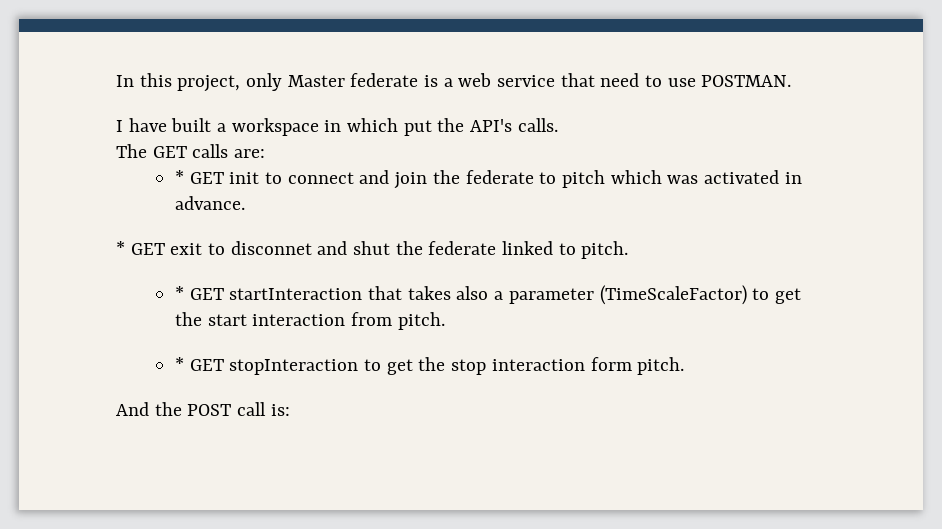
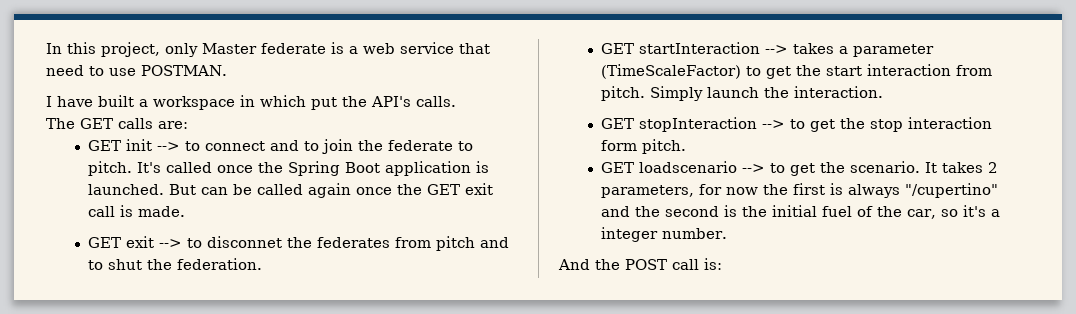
- * GET init to connect and join the federate to pitch which was activated in advance.
- * GET exit to disconnet and shut the federate linked to pitch.
- * GET startInteraction that takes also a parameter (TimeScaleFactor) to get the start interaction from pitch.
- * GET stopInteraction to get the stop interaction form pitch.
+ GET init --> to connect and to join the federate to pitch. It's called once the Spring Boot application is launched. But can be called again once the GET exit call is made.
+ GET exit --> to disconnet the federates from pitch and to shut the federation.
+ GET startInteraction --> takes a parameter (TimeScaleFactor) to get the start interaction from pitch. Simply launch the interaction.
+ GET stopInteraction --> to get the stop interaction form pitch.
+ GET loadscenario --> to get the scenario. It takes 2 parameters, for now the first is always "/cupertino" and the second is the initial fuel of the car, so it's a integer number.

